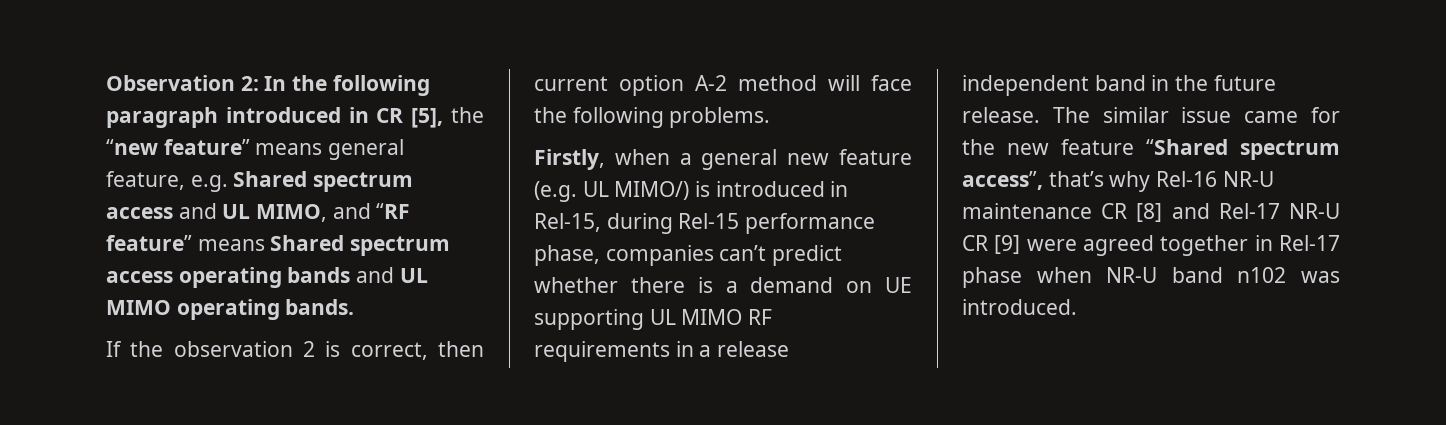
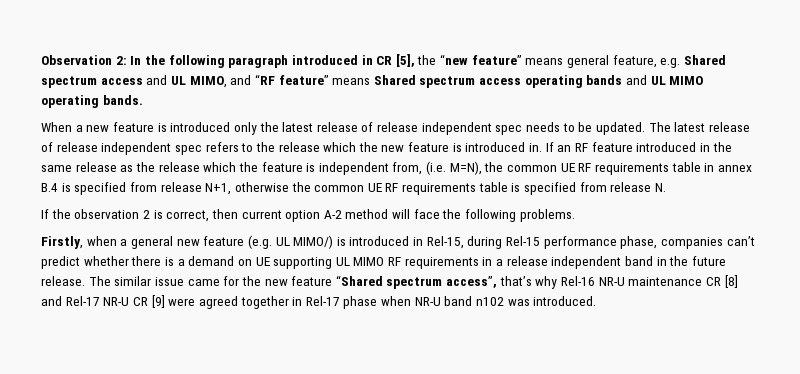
+ When a new feature is introduced only the latest release of release independent spec needs to be updated. The latest release of release independent spec refers to the release which the new feature is introduced in. If an RF feature introduced in the same release as the release which the feature is independent from, (i.e. M=N), the common UE RF requirements table in annex B.4 is specified from release N+1, otherwise the common UE RF requirements table is specified from release N.

